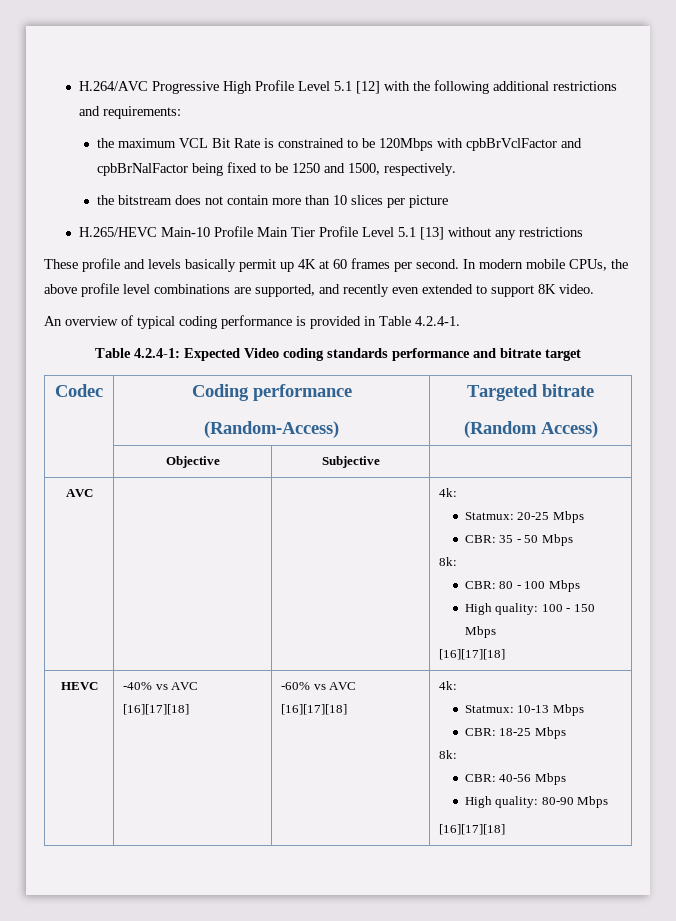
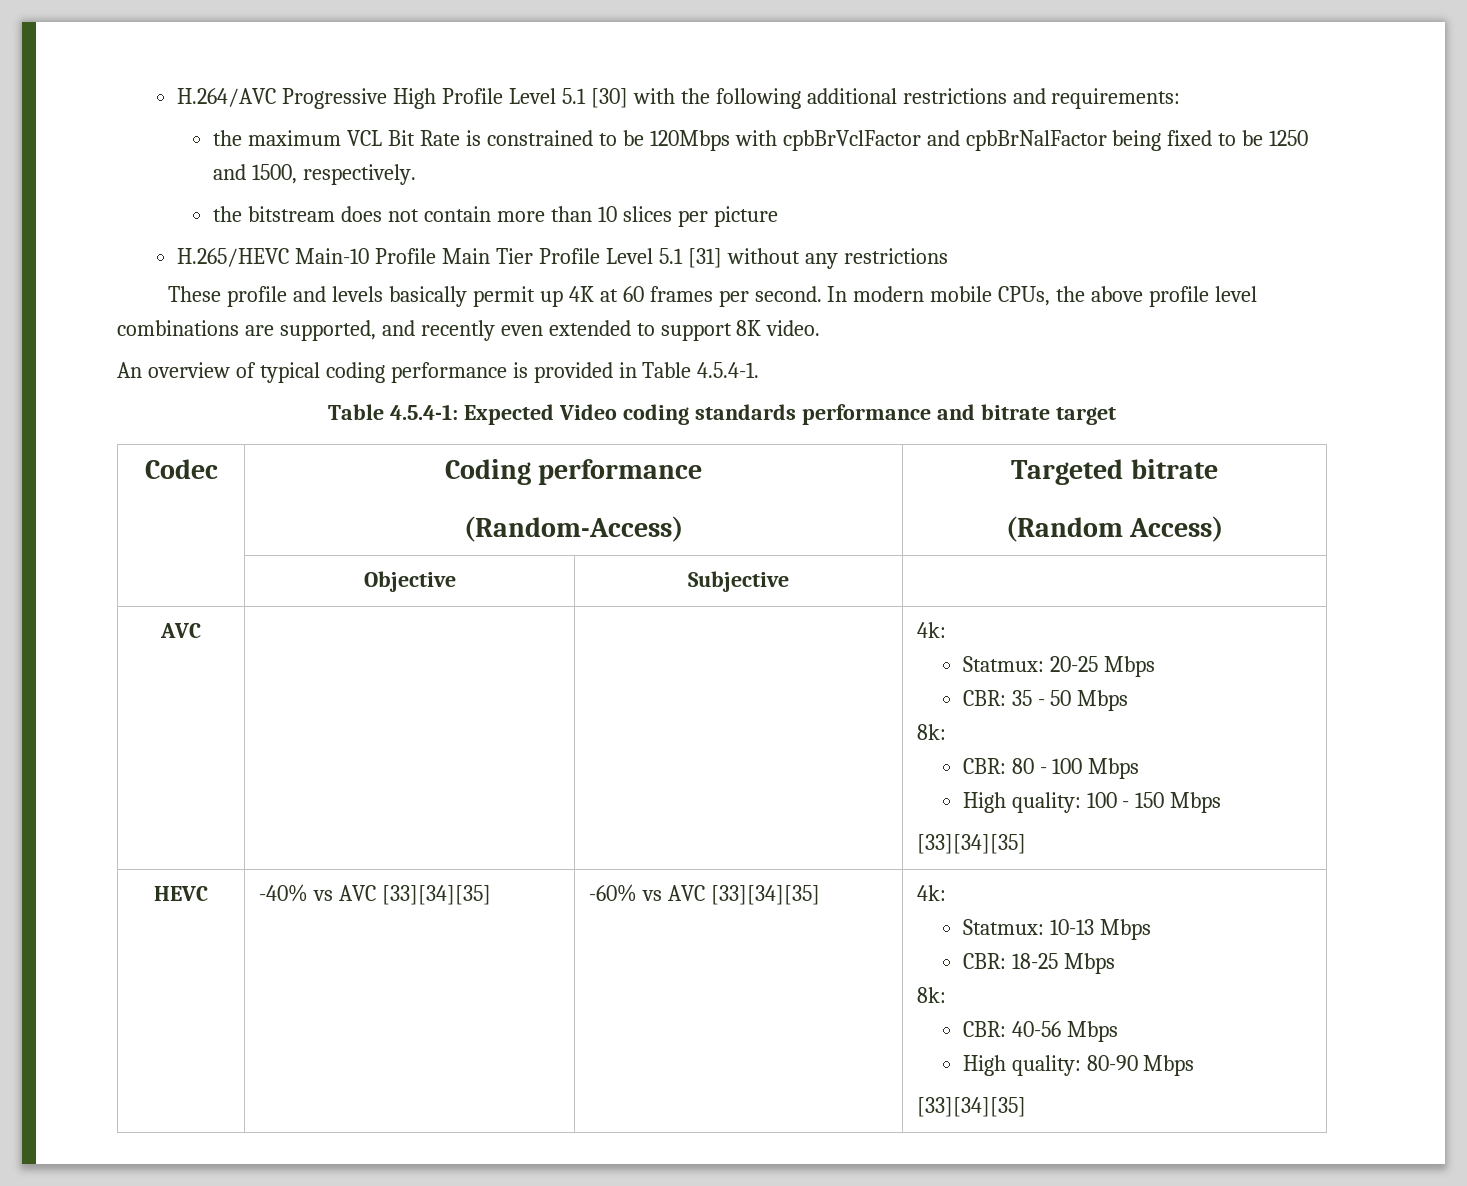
- H.264/AVC Progressive High Profile Level 5.1 [12] with the following additional restrictions and requirements:
+ H.264/AVC Progressive High Profile Level 5.1 [30] with the following additional restrictions and requirements:
- H.265/HEVC Main-10 Profile Main Tier Profile Level 5.1 [13] without any restrictions
+ H.265/HEVC Main-10 Profile Main Tier Profile Level 5.1 [31] without any restrictions
- An overview of typical coding performance is provided in Table 4.2.4-1.
- Table 4.2.4-1: Expected Video coding standards performance and bitrate target
+ An overview of typical coding performance is provided in Table 4.5.4-1.
+ Table 4.5.4-1: Expected Video coding standards performance and bitrate target
  AVC | | | 4k:
  Statmux: 20-25 Mbps
  CBR: 35 - 50 Mbps
  8k:
  CBR: 80 - 100 Mbps
  High quality: 100 - 150 Mbps
- [16][17][18]
+ [33][34][35]
- HEVC | -40% vs AVC [16][17][18] | -60% vs AVC [16][17][18] | 4k:
+ HEVC | -40% vs AVC [33][34][35] | -60% vs AVC [33][34][35] | 4k:
  Statmux: 10-13 Mbps
  CBR: 18-25 Mbps
  8k:
  CBR: 40-56 Mbps
  High quality: 80-90 Mbps
- [16][17][18]
+ [33][34][35]

